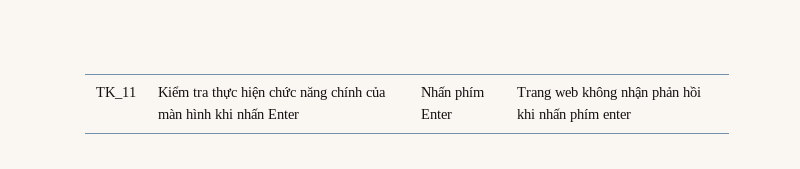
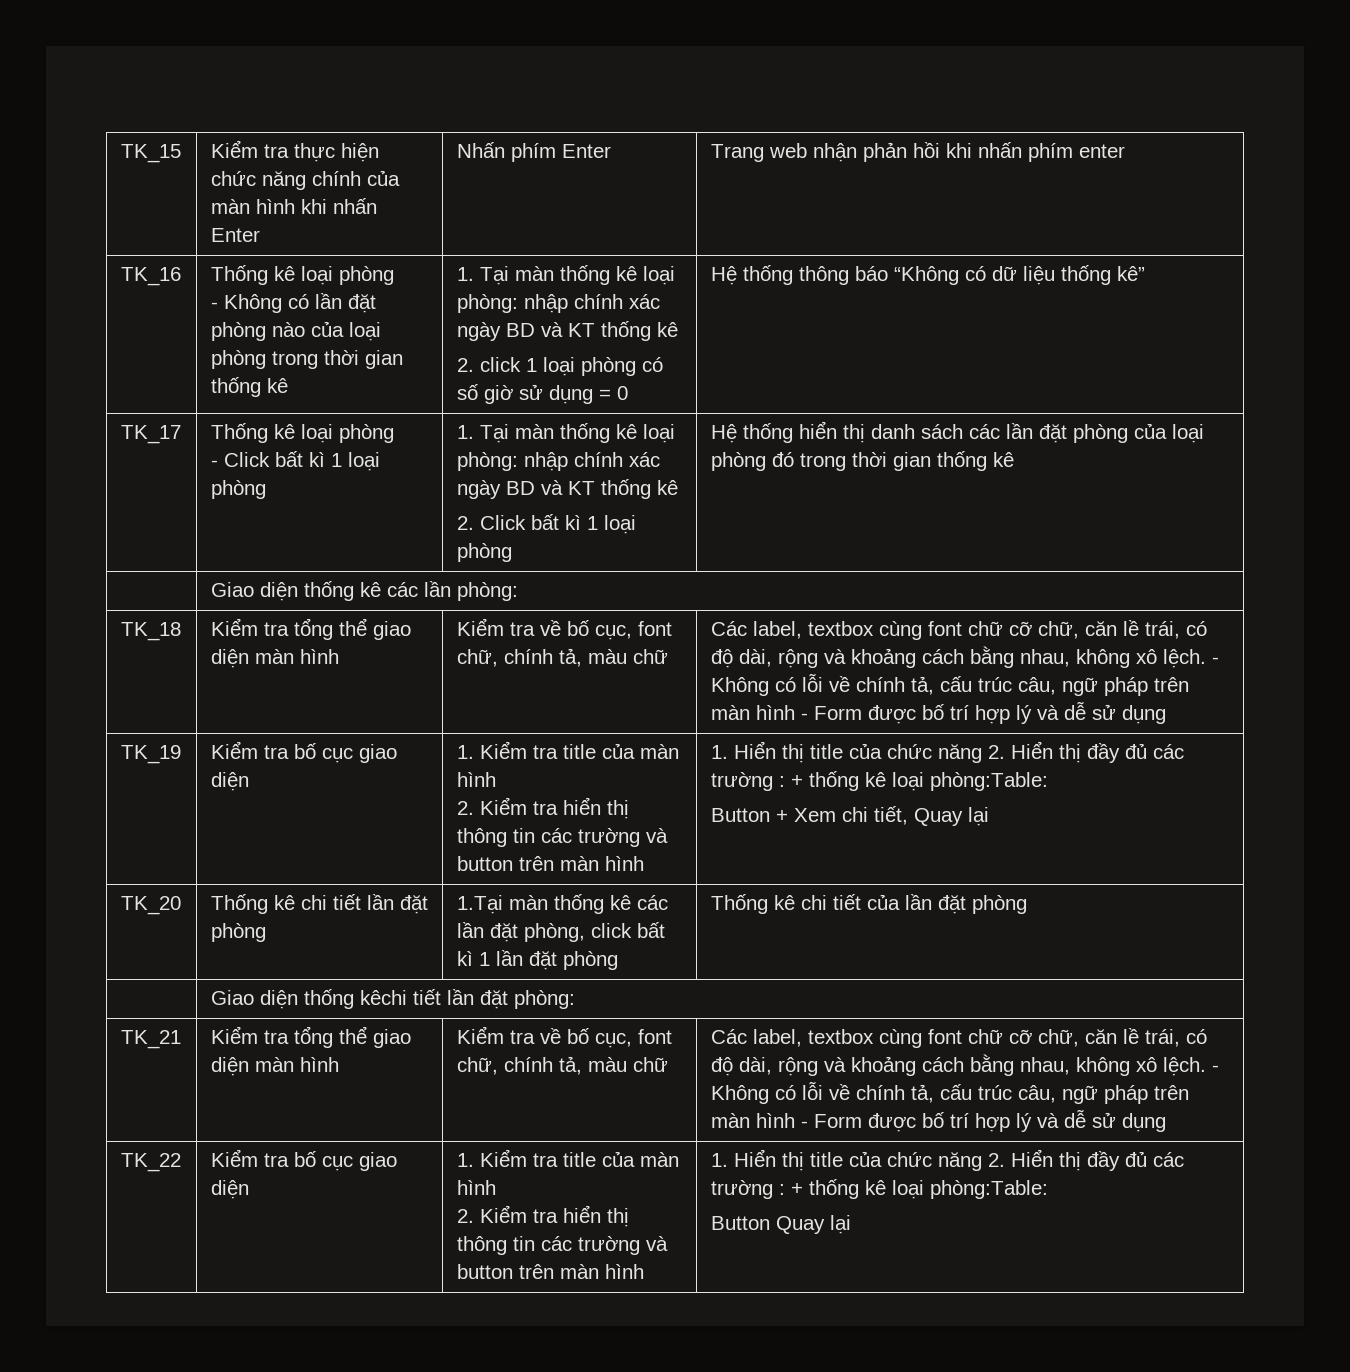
- TK_11 | Kiểm tra thực hiện chức năng chính của màn hình khi nhấn Enter | Nhấn phím Enter | Trang web không nhận phản hồi khi nhấn phím enter
+ TK_15 | Kiểm tra thực hiện chức năng chính của màn hình khi nhấn Enter | Nhấn phím Enter | Trang web nhận phản hồi khi nhấn phím enter
+ TK_16 | Thống kê loại phòng
+ - Không có lần đặt phòng nào của loại phòng trong thời gian thống kê | 1. Tại màn thống kê loại phòng: nhập chính xác ngày BD và KT thống kê
+ 2. click 1 loại phòng có số giờ sử dụng = 0 | Hệ thống thông báo “Không có dữ liệu thống kê”
+ TK_17 | Thống kê loại phòng
+ - Click bất kì 1 loại phòng | 1. Tại màn thống kê loại phòng: nhập chính xác ngày BD và KT thống kê
+ 2. Click bất kì 1 loại phòng | Hệ thống hiển thị danh sách các lần đặt phòng của loại phòng đó trong thời gian thống kê
+ | Giao diện thống kê các lần phòng:
+ TK_18 | Kiểm tra tổng thể giao diện màn hình | Kiểm tra về bố cục, font chữ, chính tả, màu chữ | Các label, textbox cùng font chữ cỡ chữ, căn lề trái, có độ dài, rộng và khoảng cách bằng nhau, không xô lệch. - Không có lỗi về chính tả, cấu trúc câu, ngữ pháp trên màn hình - Form được bố trí hợp lý và dễ sử dụng
+ TK_19 | Kiểm tra bố cục giao diện | 1. Kiểm tra title của màn hình
+ 2. Kiểm tra hiển thị thông tin các trường và button trên màn hình | 1. Hiển thị title của chức năng 2. Hiển thị đầy đủ các trường : + thống kê loại phòng:Table:
+ Button + Xem chi tiết, Quay lại
+ TK_20 | Thống kê chi tiết lần đặt phòng | 1.Tại màn thống kê các lần đặt phòng, click bất kì 1 lần đặt phòng | Thống kê chi tiết của lần đặt phòng
+ | Giao diện thống kêchi tiết lần đặt phòng:
+ TK_21 | Kiểm tra tổng thể giao diện màn hình | Kiểm tra về bố cục, font chữ, chính tả, màu chữ | Các label, textbox cùng font chữ cỡ chữ, căn lề trái, có độ dài, rộng và khoảng cách bằng nhau, không xô lệch. - Không có lỗi về chính tả, cấu trúc câu, ngữ pháp trên màn hình - Form được bố trí hợp lý và dễ sử dụng
+ TK_22 | Kiểm tra bố cục giao diện | 1. Kiểm tra title của màn hình
+ 2. Kiểm tra hiển thị thông tin các trường và button trên màn hình | 1. Hiển thị title của chức năng 2. Hiển thị đầy đủ các trường : + thống kê loại phòng:Table:
+ Button Quay lại

